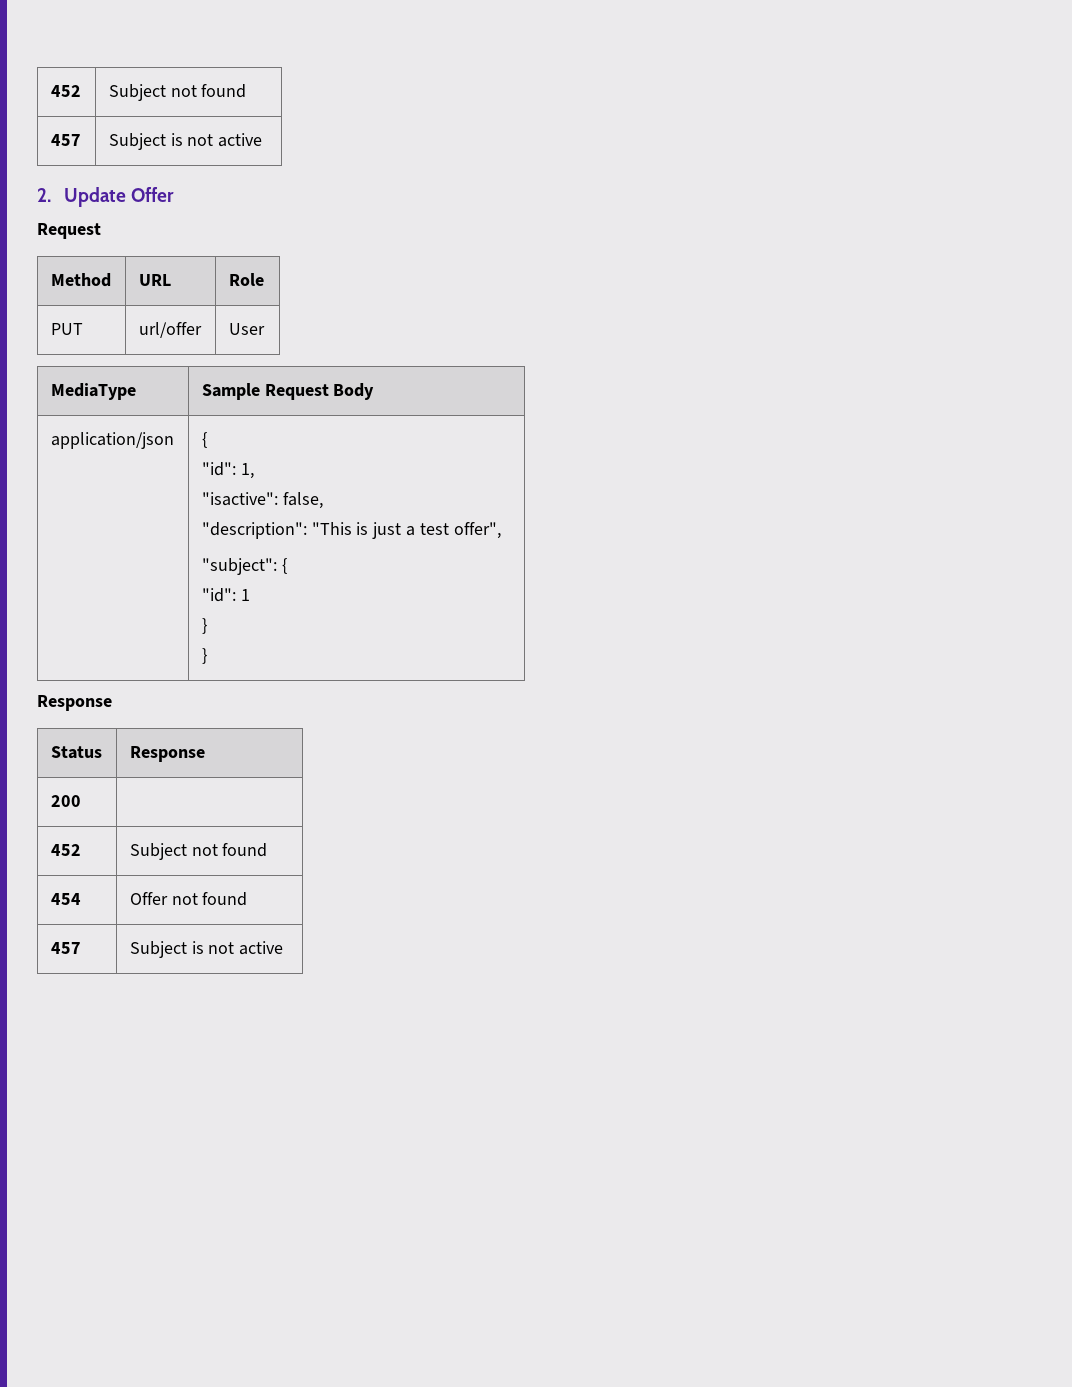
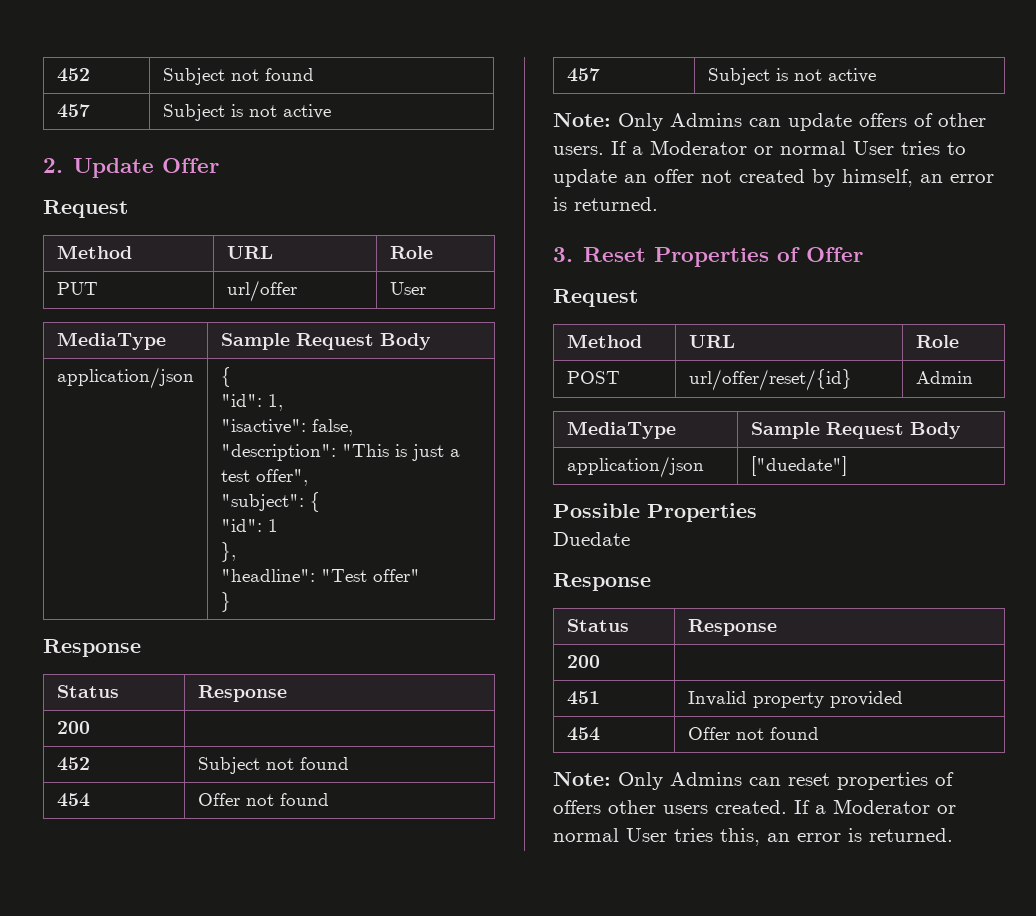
  application/json | {
  "id": 1,
  "isactive": false,
  "description": "This is just a test offer",
  "subject": {
  "id": 1
- }
+ },
+ "headline": "Test offer"
+ Note: Only Admins can update offers of other users. If a Moderator or normal User tries to update an offer not created by himself, an error is returned.
+ 3. Reset Properties of Offer
+ Request
+ Method | URL | Role
+ POST | url/offer/reset/{id} | Admin
+ MediaType | Sample Request Body
+ application/json | ["duedate"]
+ Possible Properties
+ Duedate
+ Response
+ Status | Response
+ 200 |
+ 451 | Invalid property provided
+ 454 | Offer not found
+ Note: Only Admins can reset properties of offers other users created. If a Moderator or normal User tries this, an error is returned.

